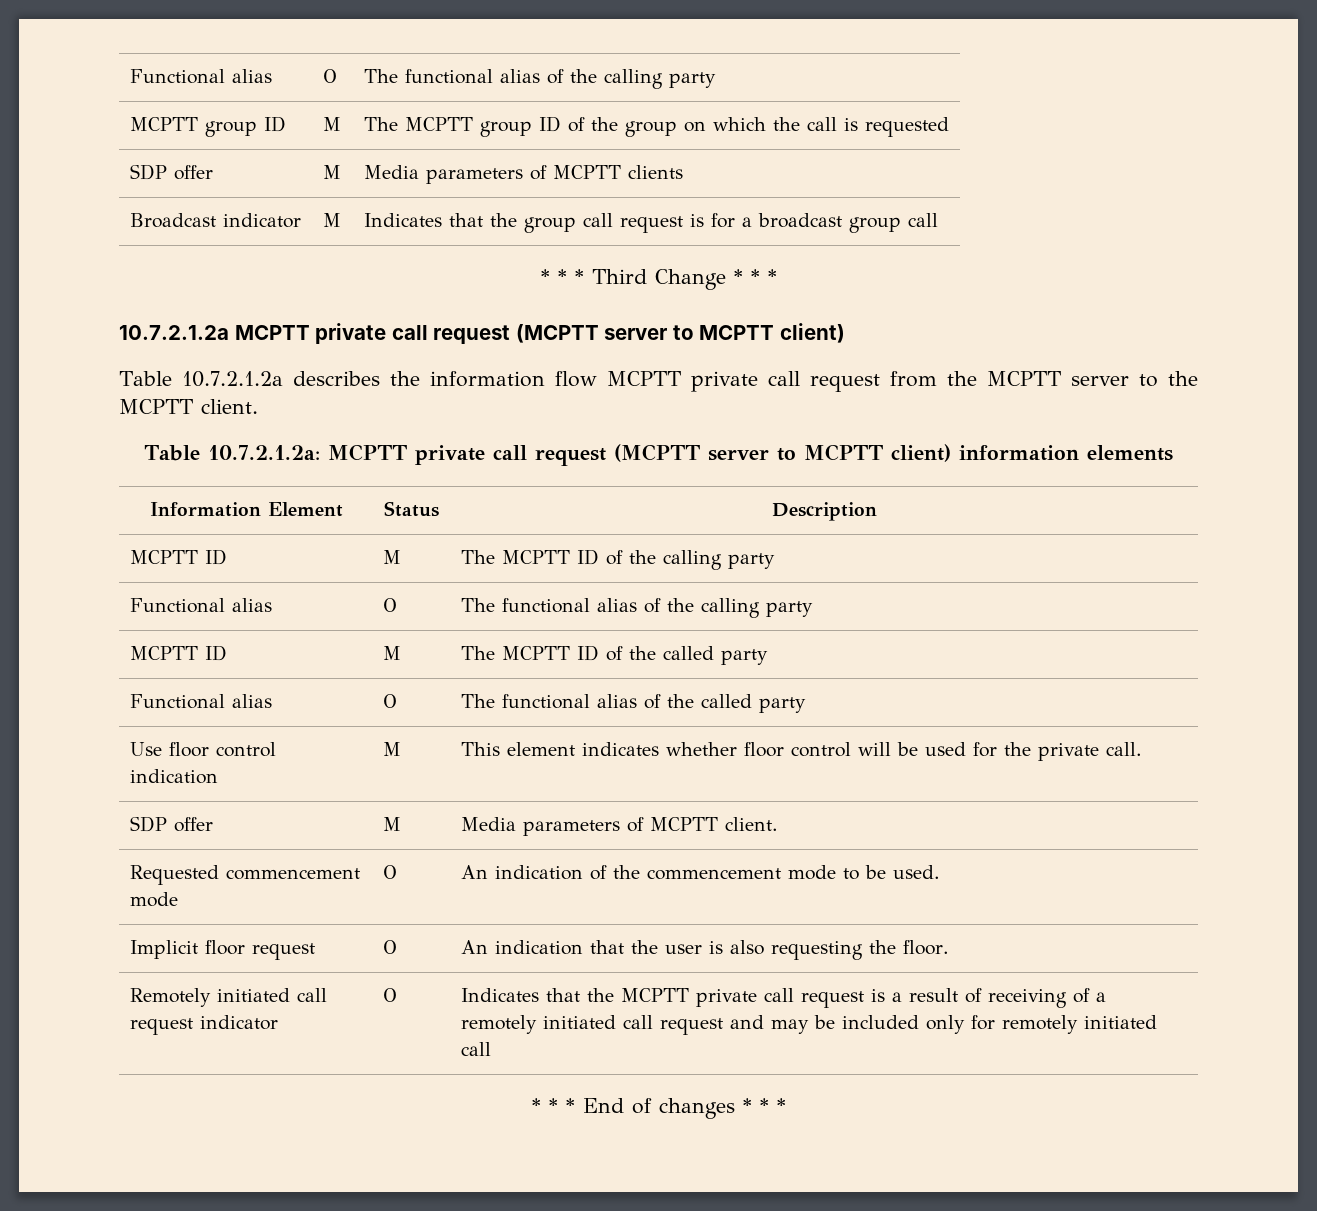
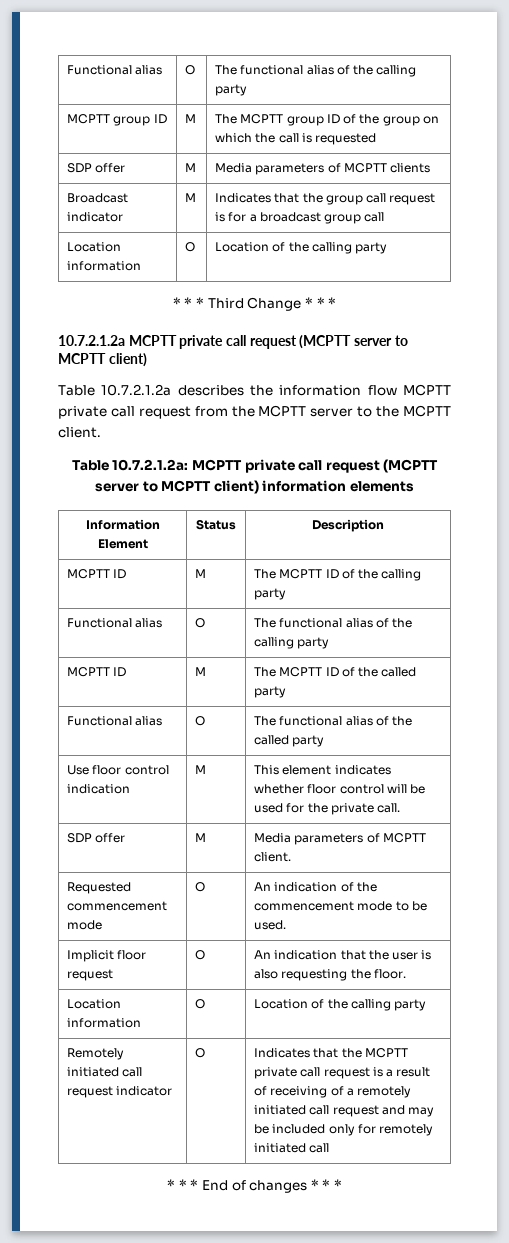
  Broadcast indicator | M | Indicates that the group call request is for a broadcast group call
+ Location information | O | Location of the calling party
  Implicit floor request | O | An indication that the user is also requesting the floor.
+ Location information | O | Location of the calling party

